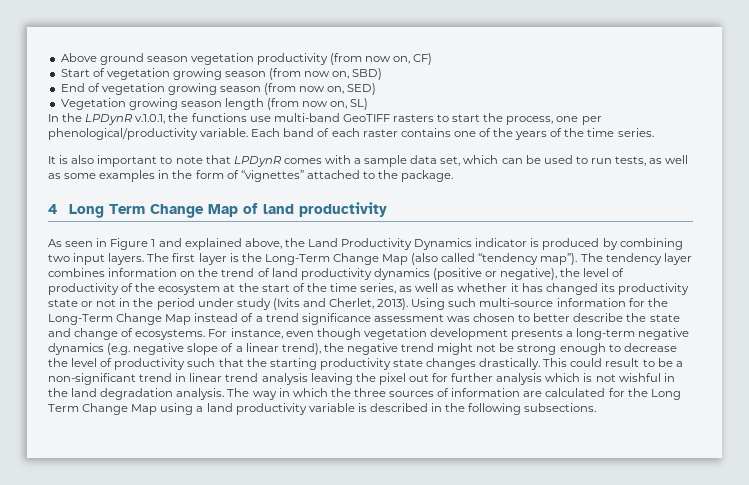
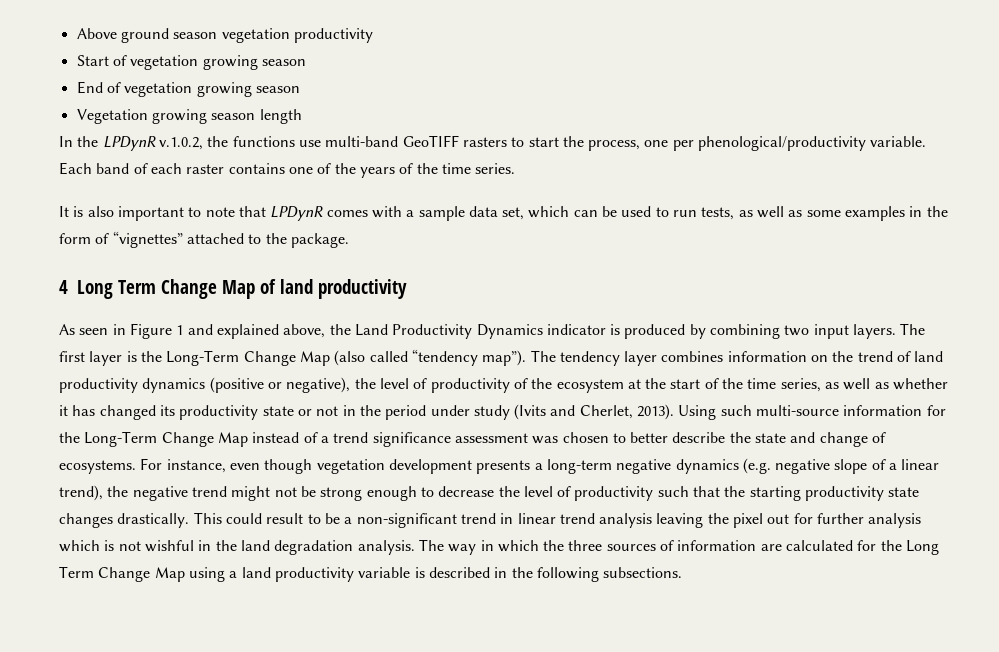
- Above ground season vegetation productivity (from now on, CF)
+ Above ground season vegetation productivity
- Start of vegetation growing season (from now on, SBD)
+ Start of vegetation growing season
- End of vegetation growing season (from now on, SED)
+ End of vegetation growing season
- Vegetation growing season length (from now on, SL)
+ Vegetation growing season length
- In the LPDynR v.1.0.1, the functions use multi-band GeoTIFF rasters to start the process, one per phenological/productivity variable.
+ In the LPDynR v.1.0.2, the functions use multi-band GeoTIFF rasters to start the process, one per phenological/productivity variable.

